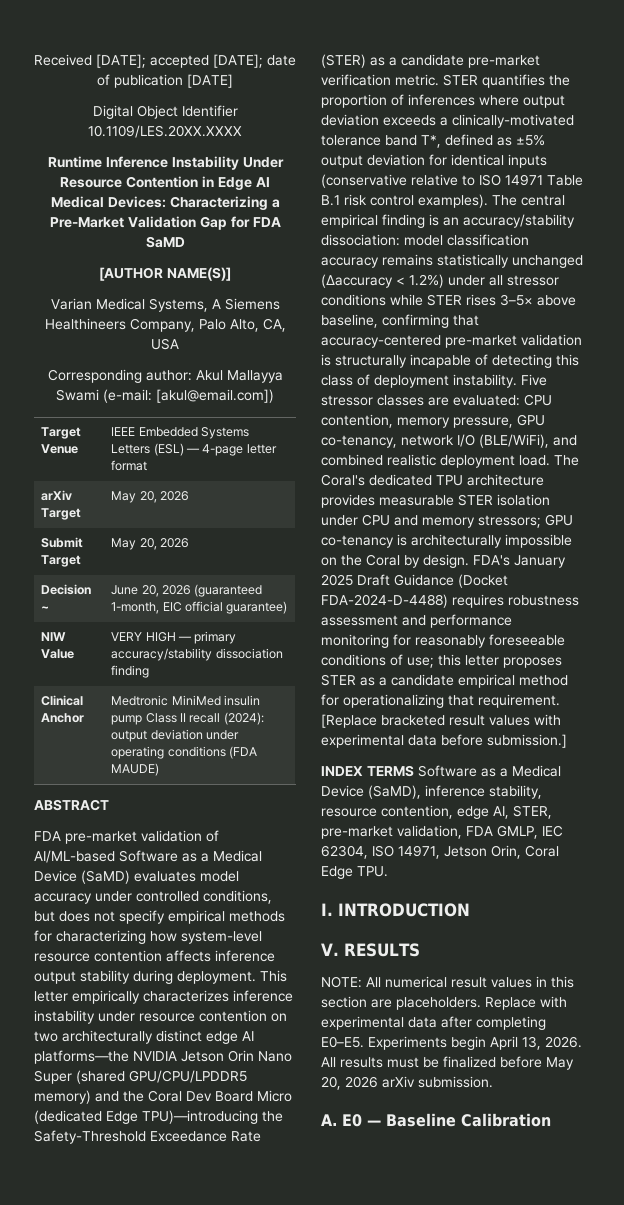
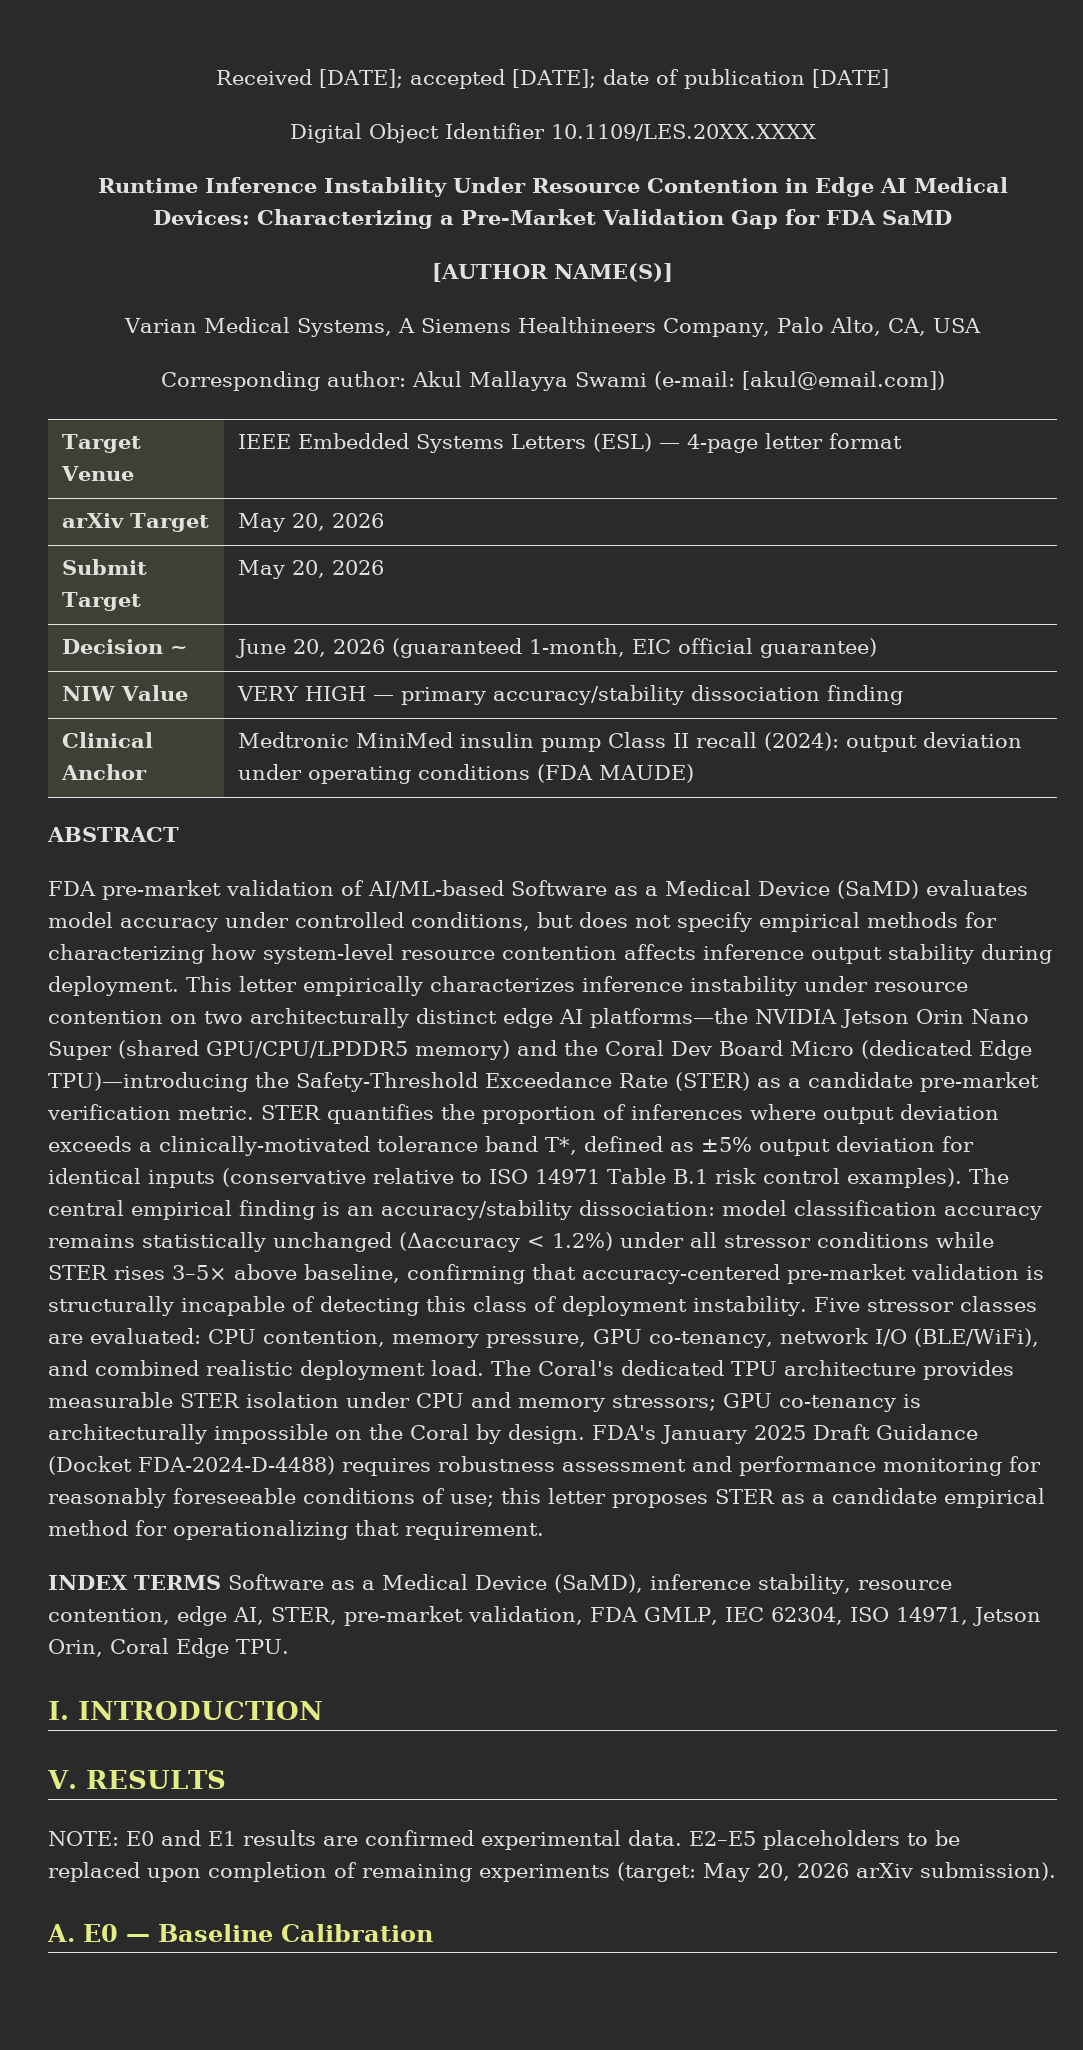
- [Replace bracketed result values with experimental data before submission.]
- NOTE: All numerical result values in this section are placeholders. Replace with experimental data after completing E0–E5. Experiments begin April 13, 2026. All results must be finalized before May 20, 2026 arXiv submission.
+ NOTE: E0 and E1 results are confirmed experimental data. E2–E5 placeholders to be replaced upon completion of remaining experiments (target: May 20, 2026 arXiv submission).

